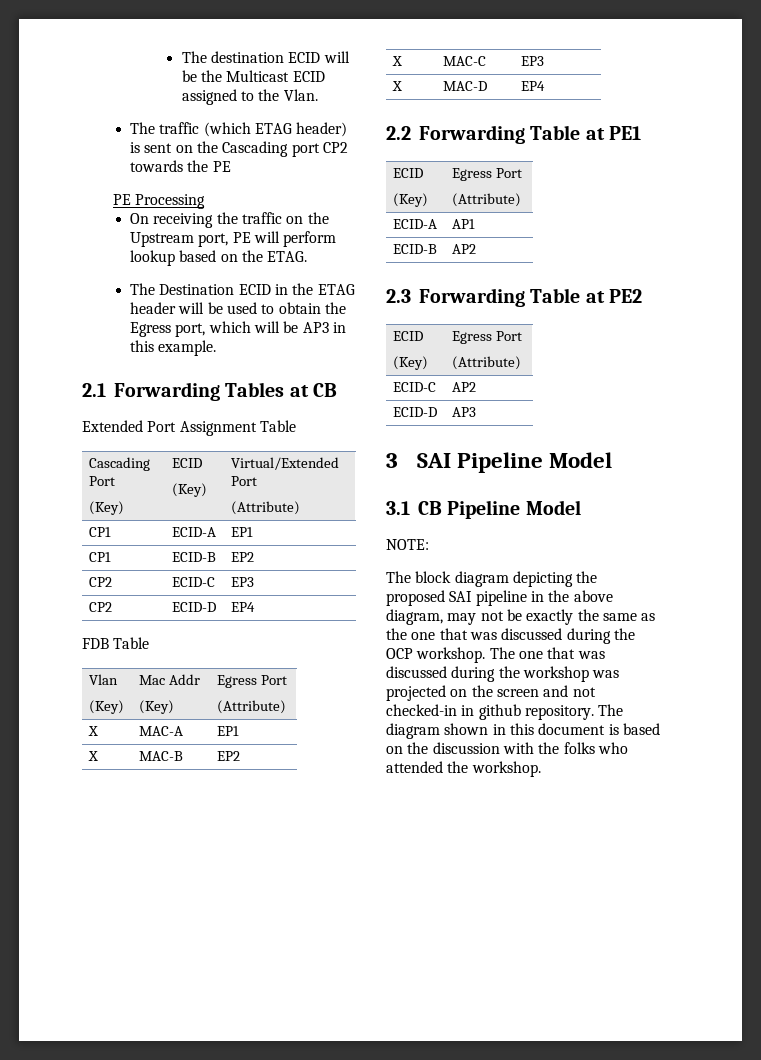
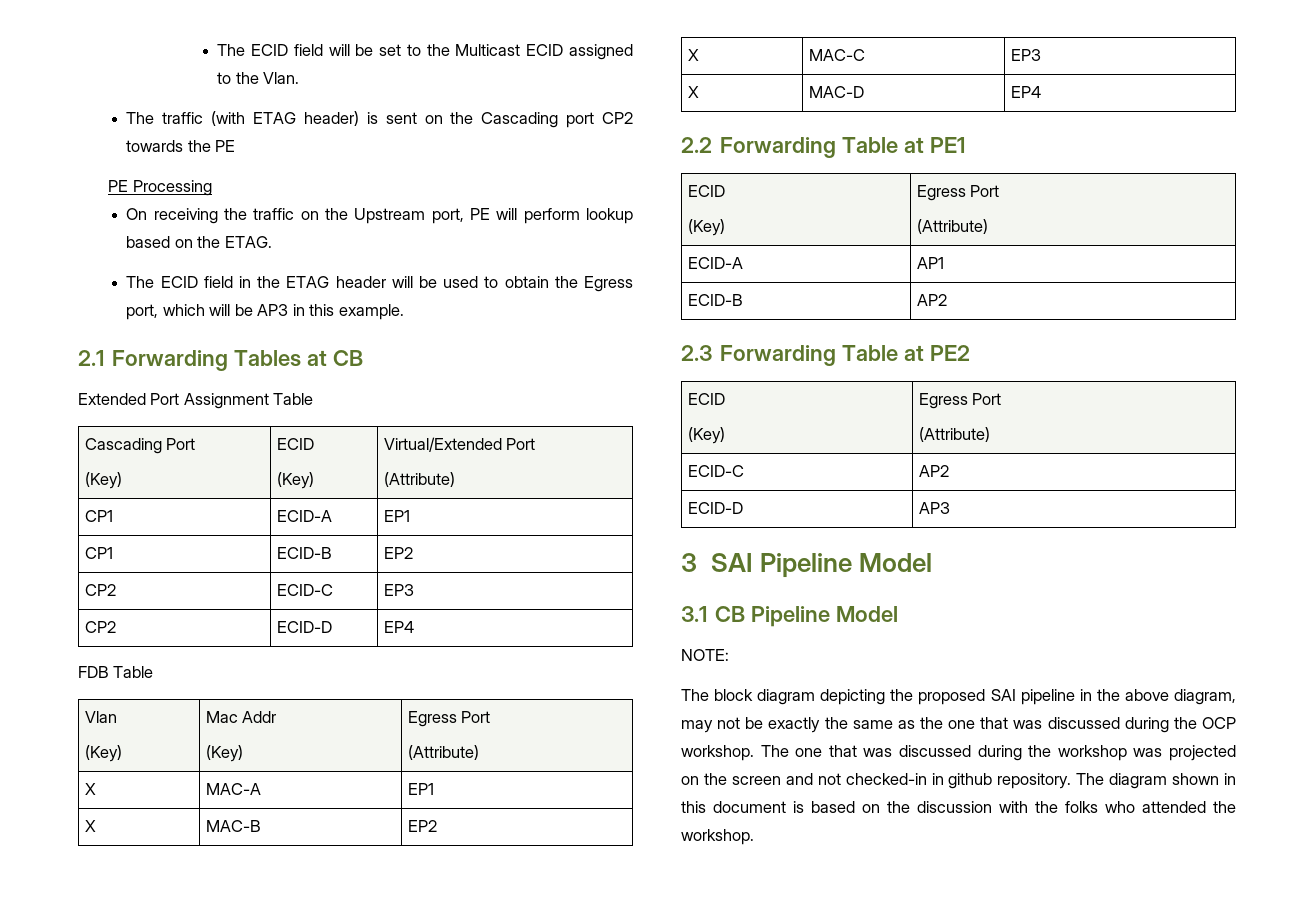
- The destination ECID will be the Multicast ECID assigned to the Vlan.
+ The ECID field will be set to the Multicast ECID assigned to the Vlan.
- The traffic (which ETAG header) is sent on the Cascading port CP2 towards the PE
+ The traffic (with ETAG header) is sent on the Cascading port CP2 towards the PE
- The Destination ECID in the ETAG header will be used to obtain the Egress port, which will be AP3 in this example.
+ The ECID field in the ETAG header will be used to obtain the Egress port, which will be AP3 in this example.

